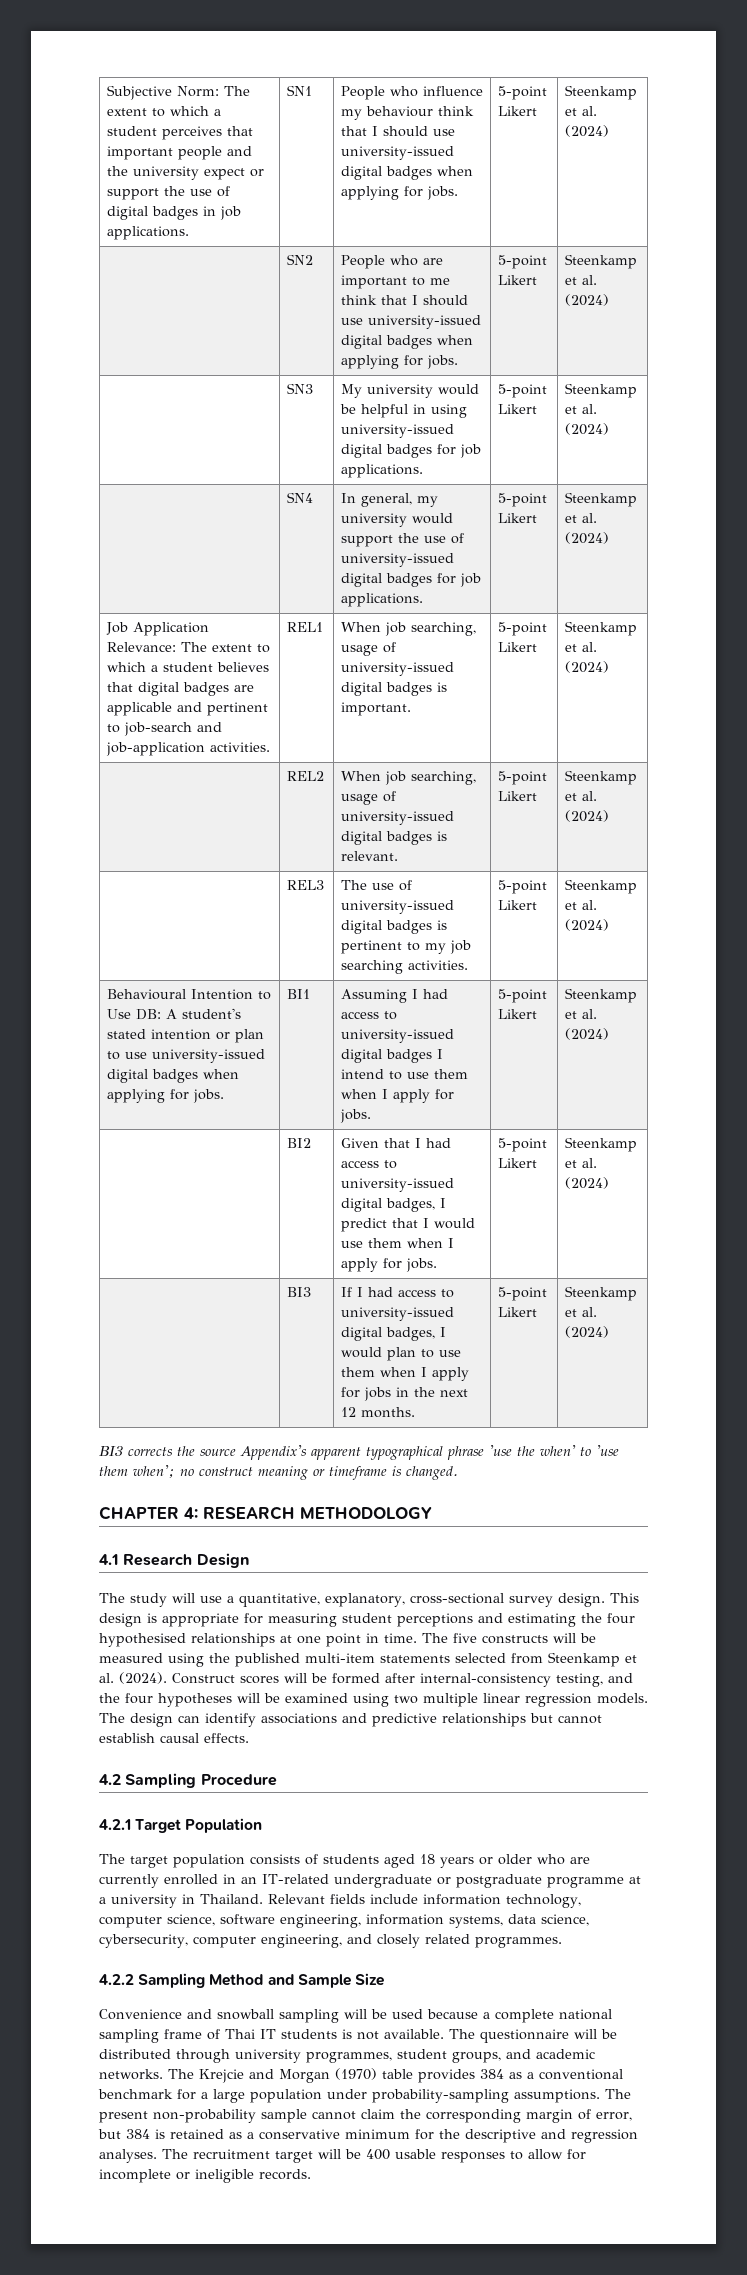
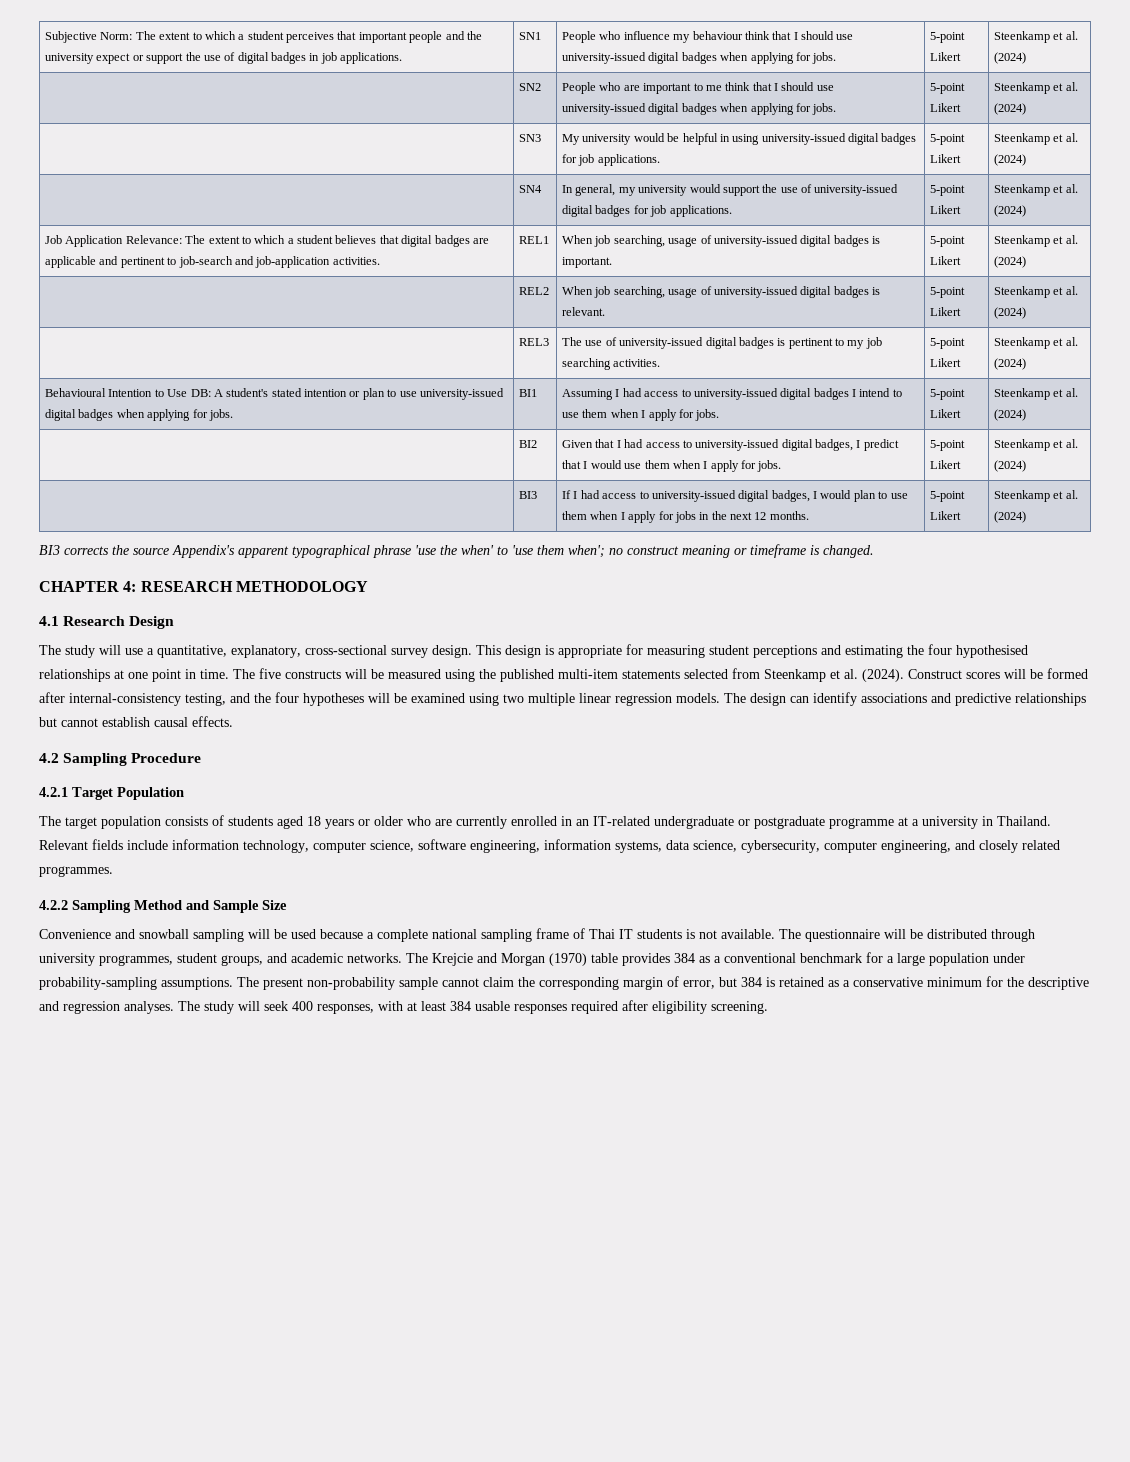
- The recruitment target will be 400 usable responses to allow for incomplete or ineligible records.
+ The study will seek 400 responses, with at least 384 usable responses required after eligibility screening.

